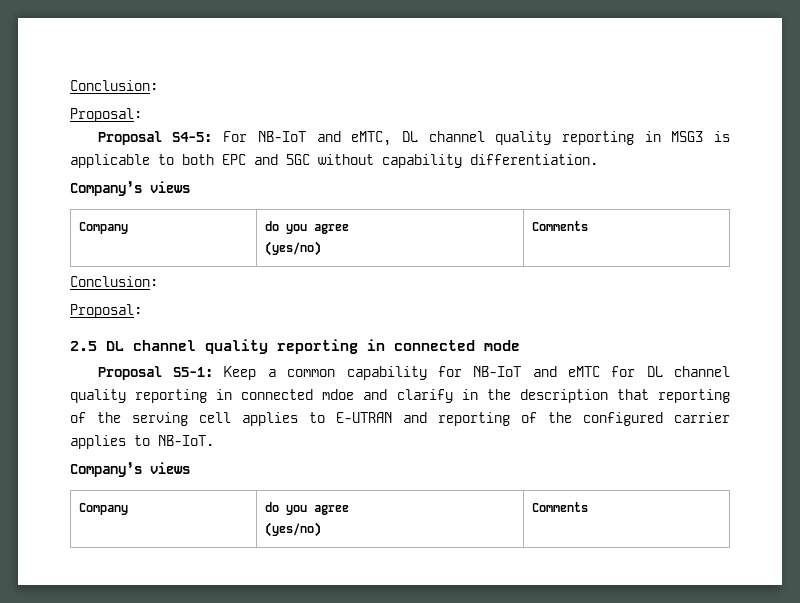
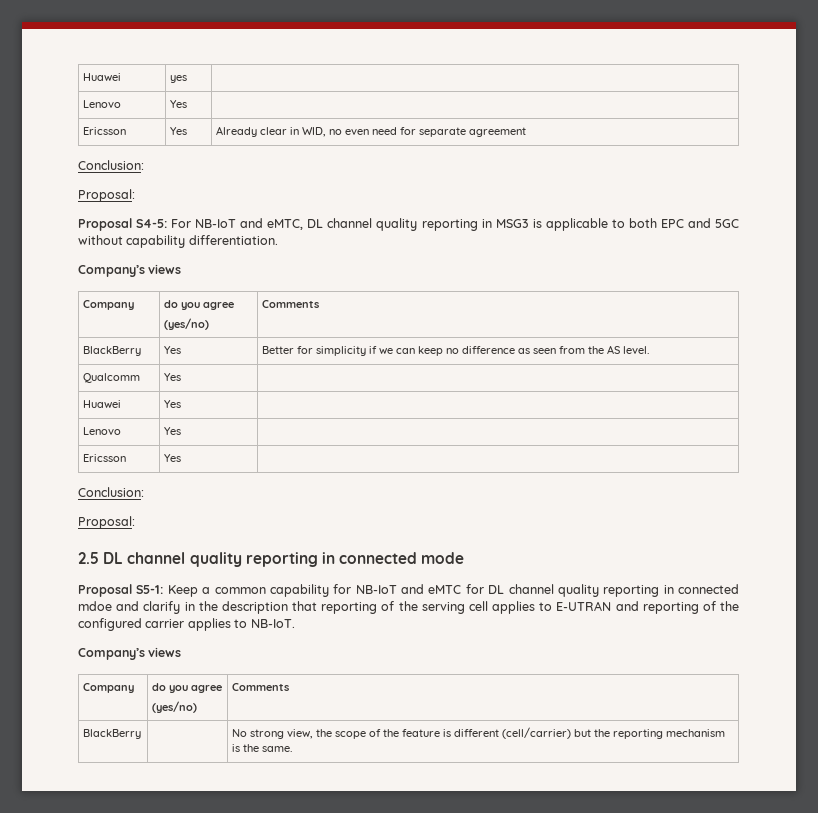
+ Huawei | yes |
+ Lenovo | Yes |
+ Ericsson | Yes | Already clear in WID, no even need for separate agreement
+ BlackBerry | Yes | Better for simplicity if we can keep no difference as seen from the AS level.
+ Qualcomm | Yes |
+ Huawei | Yes |
+ Lenovo | Yes |
+ Ericsson | Yes |
+ BlackBerry | | No strong view, the scope of the feature is different (cell/carrier) but the reporting mechanism is the same.

